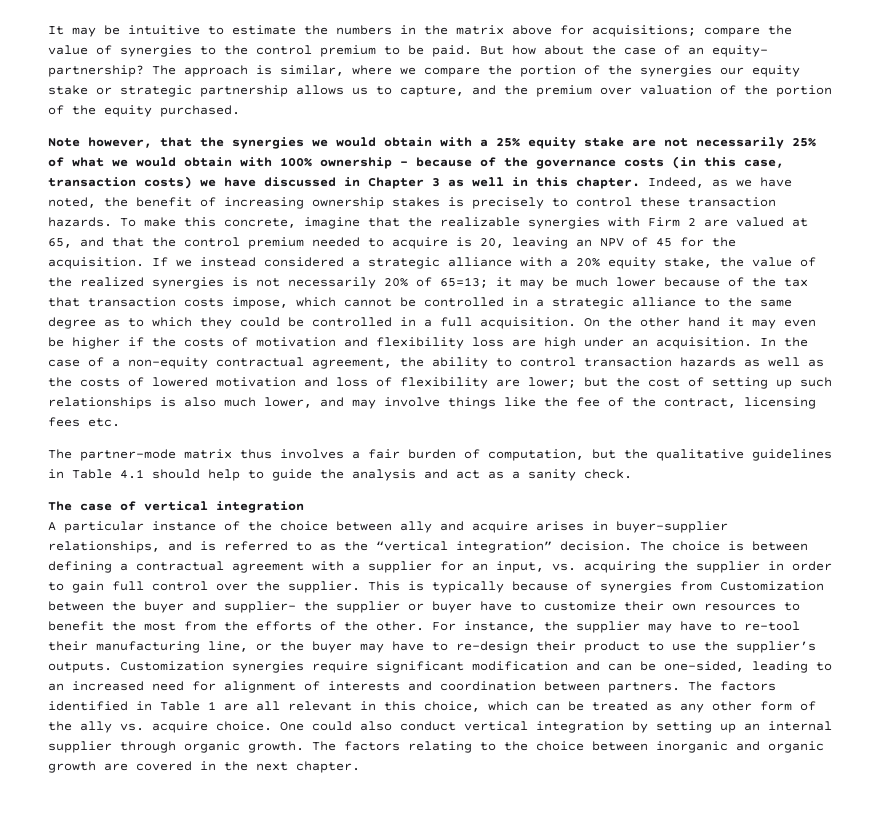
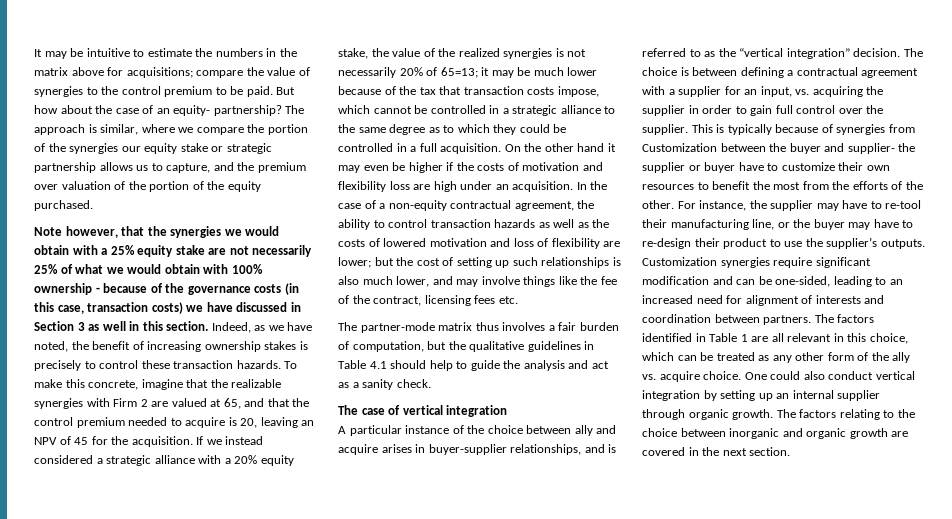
- Note however, that the synergies we would obtain with a 25% equity stake are not necessarily 25% of what we would obtain with 100% ownership - because of the governance costs (in this case, transaction costs) we have discussed in Chapter 3 as well in this chapter.
+ Note however, that the synergies we would obtain with a 25% equity stake are not necessarily 25% of what we would obtain with 100% ownership - because of the governance costs (in this case, transaction costs) we have discussed in Section 3 as well in this section.
- The factors relating to the choice between inorganic and organic growth are covered in the next chapter.
+ The factors relating to the choice between inorganic and organic growth are covered in the next section.

